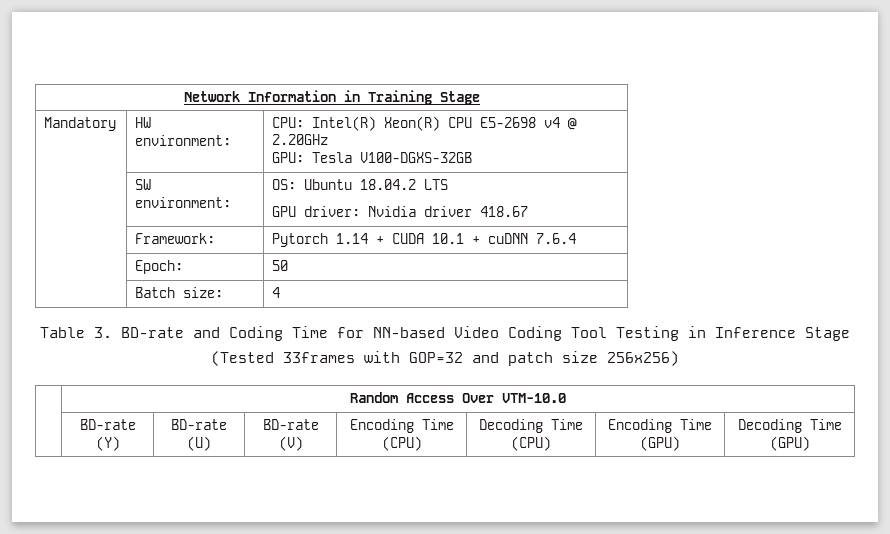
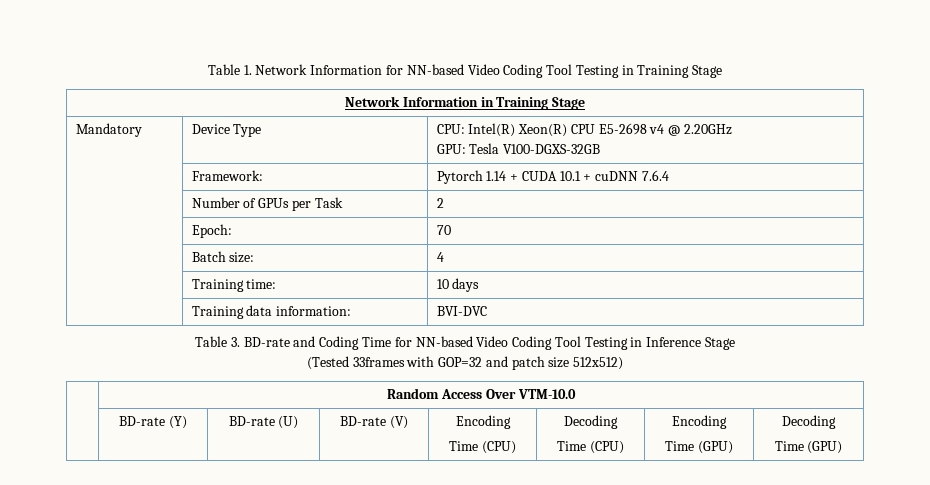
+ Table 1. Network Information for NN-based Video Coding Tool Testing in Training Stage
- Mandatory | HW environment: | CPU: Intel(R) Xeon(R) CPU E5-2698 v4 @ 2.20GHz
+ Mandatory | Device Type | CPU: Intel(R) Xeon(R) CPU E5-2698 v4 @ 2.20GHz
- | SW environment: | OS: Ubuntu 18.04.2 LTS
- GPU driver: Nvidia driver 418.67
+ | Number of GPUs per Task | 2
- | Epoch: | 50
+ | Epoch: | 70
+ | Training time: | 10 days
+ | Training data information: | BVI-DVC
- (Tested 33frames with GOP=32 and patch size 256x256)
+ (Tested 33frames with GOP=32 and patch size 512x512)
- | BD-rate (Y) | BD-rate (U) | BD-rate (V) | Encoding Time (CPU) | Decoding Time (CPU) | Encoding Time (GPU) | Decoding Time (GPU)
+ | BD-rate (Y) | BD-rate (U) | BD-rate (V) | Encoding
+ Time (CPU) | Decoding
+ Time (CPU) | Encoding
+ Time (GPU) | Decoding
+ Time (GPU)

